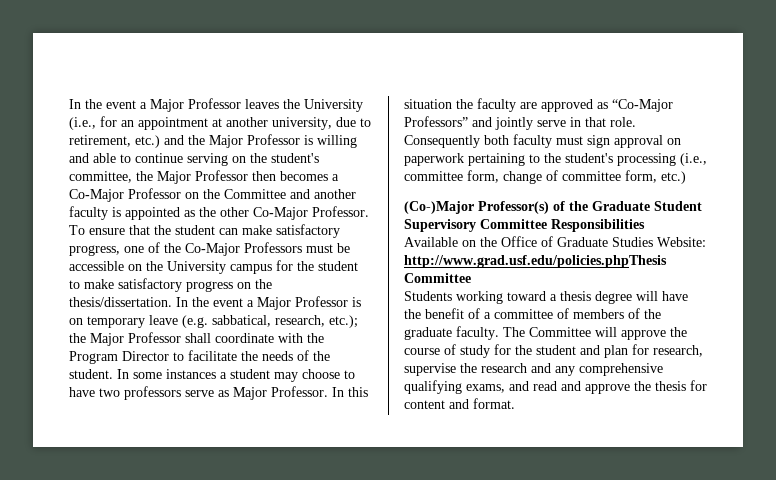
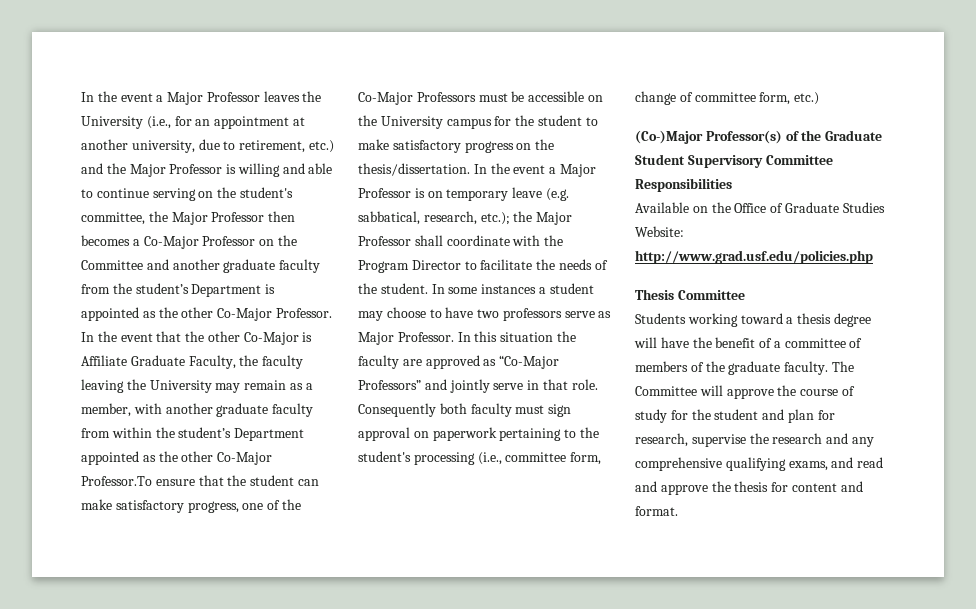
- In the event a Major Professor leaves the University (i.e., for an appointment at another university, due to retirement, etc.) and the Major Professor is willing and able to continue serving on the student's committee, the Major Professor then becomes a Co-Major Professor on the Committee and another faculty is appointed as the other Co-Major Professor.
+ In the event a Major Professor leaves the University (i.e., for an appointment at another university, due to retirement, etc.) and the Major Professor is willing and able to continue serving on the student's committee, the Major Professor then becomes a Co-Major Professor on the Committee and another graduate faculty from the student’s Department is appointed as the other Co-Major Professor.
- To ensure that the student can make satisfactory progress, one of the Co-Major Professors must be accessible on the University campus for the student to make satisfactory progress on the thesis/dissertation.
+ In the event that the other Co-Major is Affiliate Graduate Faculty, the faculty leaving the University may remain as a member, with another graduate faculty from within the student’s Department appointed as the other Co-Major Professor.To ensure that the student can make satisfactory progress, one of the Co-Major Professors must be accessible on the University campus for the student to make satisfactory progress on the thesis/dissertation.
- Available on the Office of Graduate Studies Website: http://www.grad.usf.edu/policies.phpThesis Committee
+ Available on the Office of Graduate Studies Website: http://www.grad.usf.edu/policies.php
+ Thesis Committee

